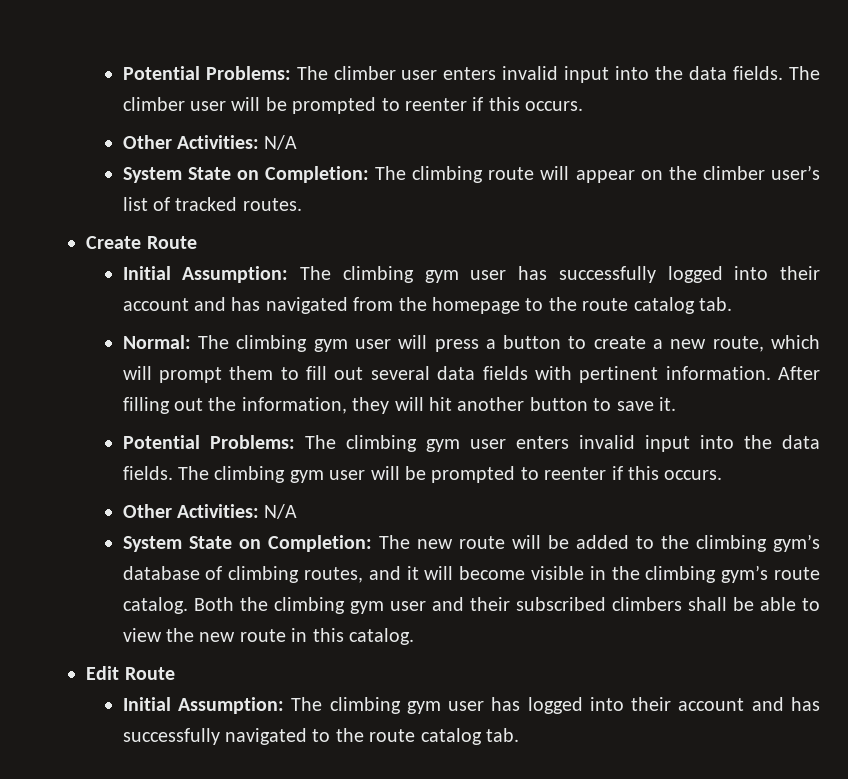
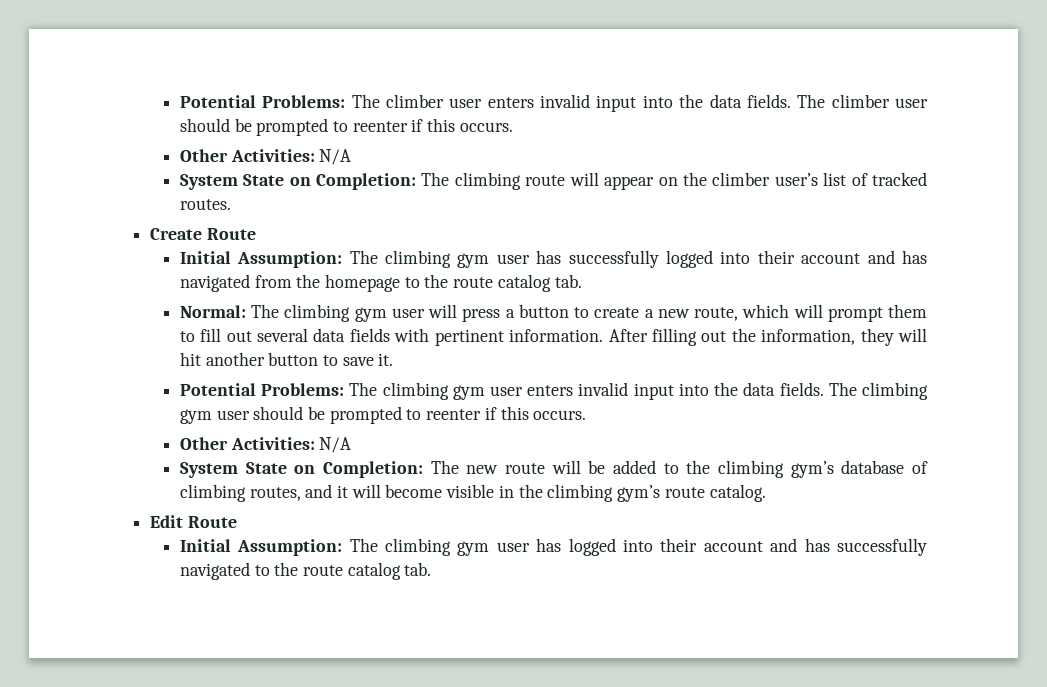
- The climber user will be prompted to reenter if this occurs.
+ The climber user should be prompted to reenter if this occurs.
- The climbing gym user will be prompted to reenter if this occurs.
+ The climbing gym user should be prompted to reenter if this occurs.
- Both the climbing gym user and their subscribed climbers shall be able to view the new route in this catalog.

